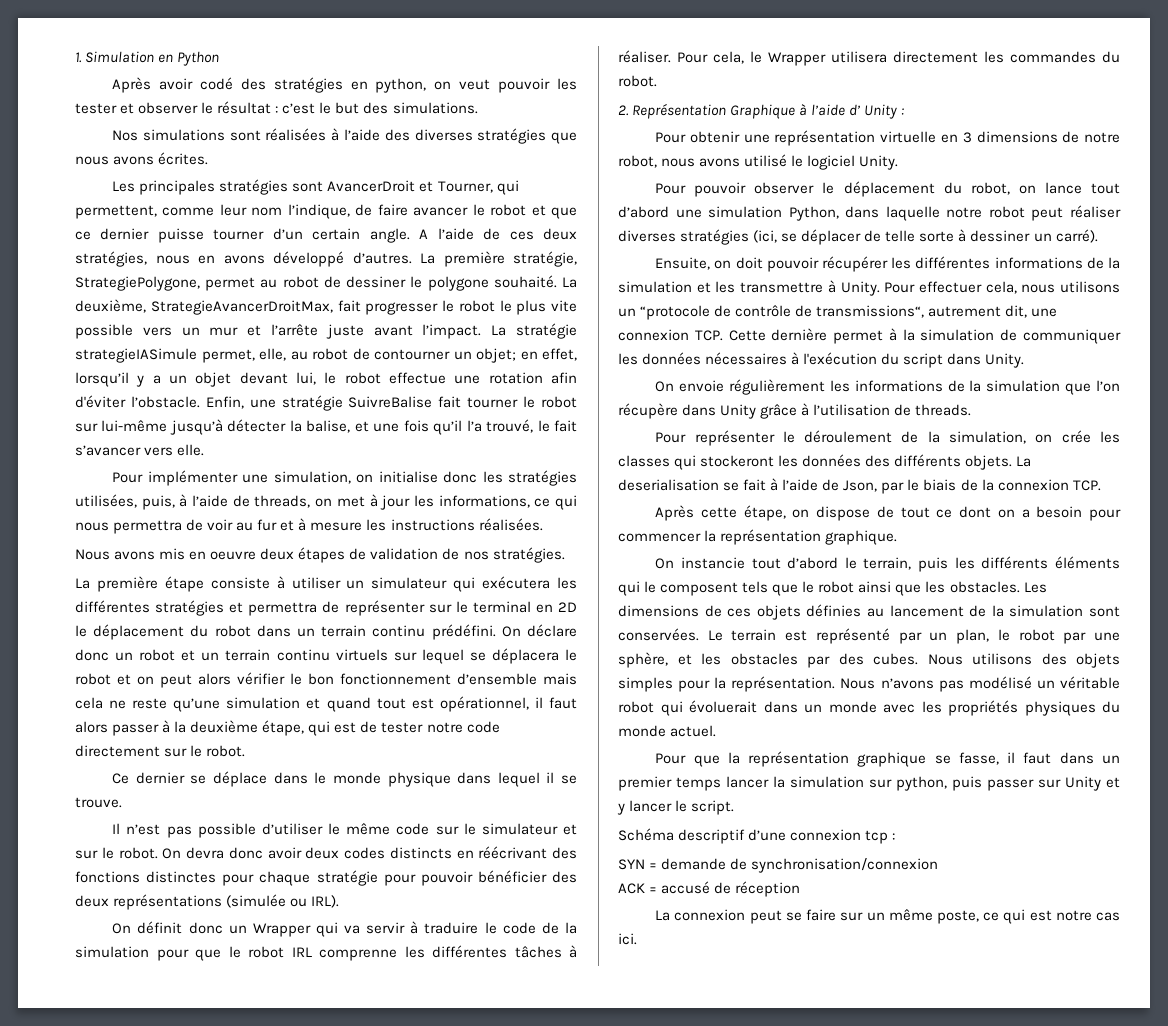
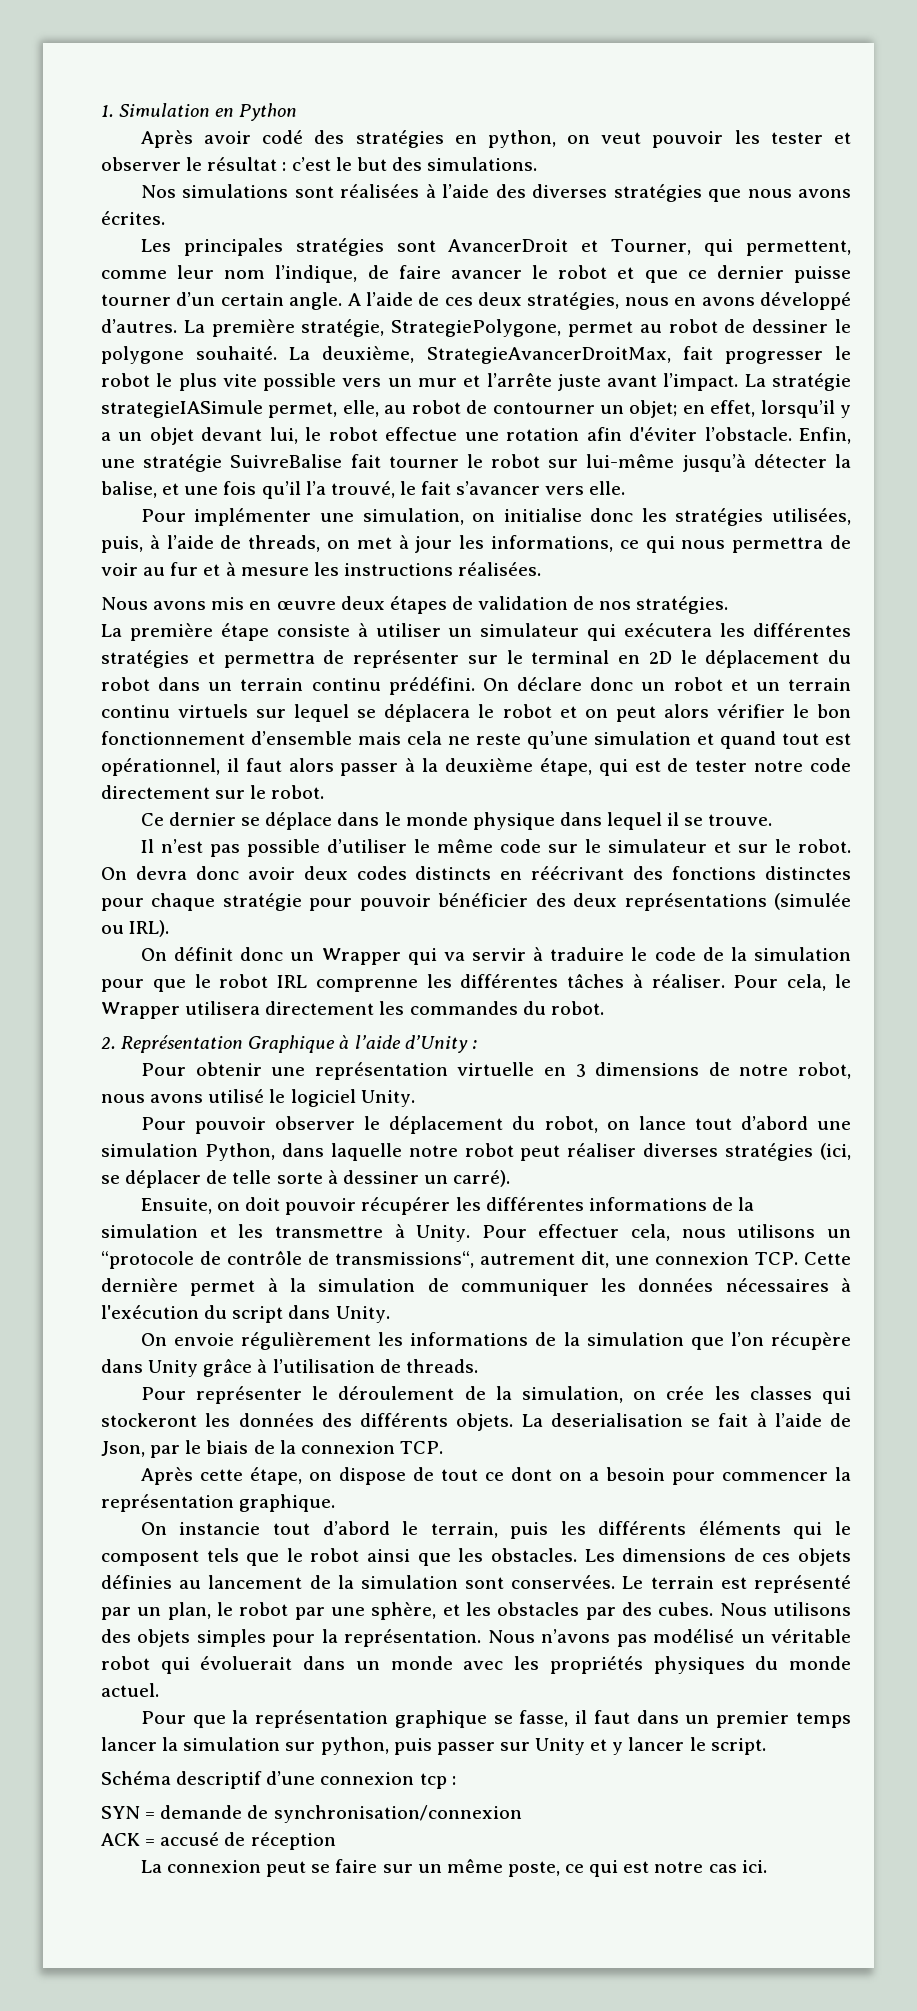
- Nous avons mis en oeuvre deux étapes de validation de nos stratégies.
+ Nous avons mis en œuvre deux étapes de validation de nos stratégies.
- 2. Représentation Graphique à l’aide d’ Unity :
+ 2. Représentation Graphique à l’aide d’Unity :

